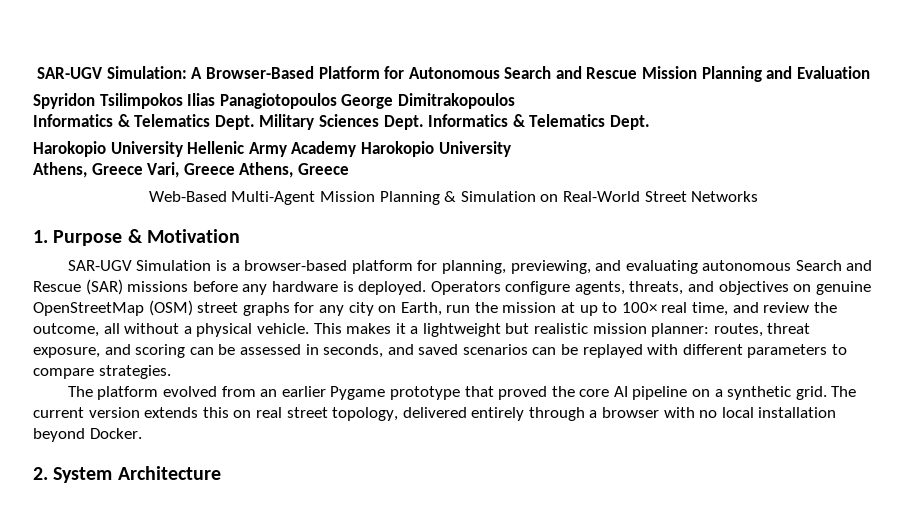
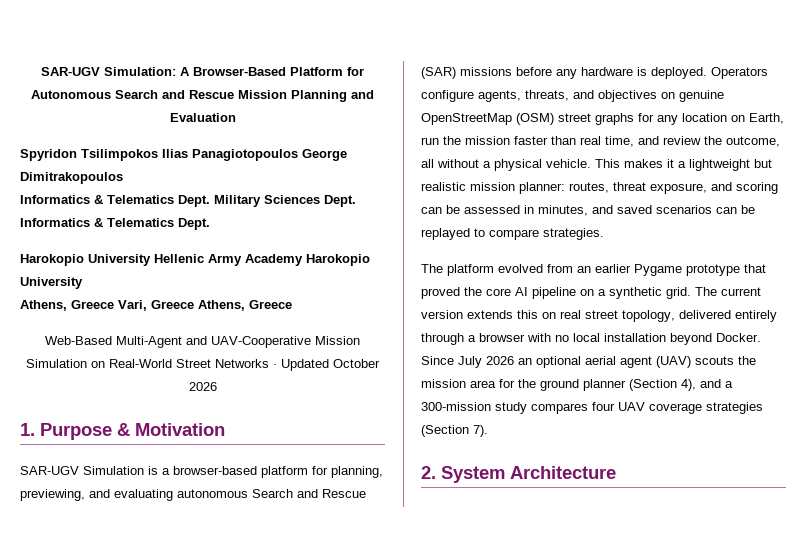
- Web-Based Multi-Agent Mission Planning & Simulation on Real-World Street Networks
+ Web-Based Multi-Agent and UAV-Cooperative Mission Simulation on Real-World Street Networks · Updated October 2026
- Operators configure agents, threats, and objectives on genuine OpenStreetMap (OSM) street graphs for any city on Earth, run the mission at up to 100× real time, and review the outcome, all without a physical vehicle.
+ Operators configure agents, threats, and objectives on genuine OpenStreetMap (OSM) street graphs for any location on Earth, run the mission faster than real time, and review the outcome, all without a physical vehicle.
- This makes it a lightweight but realistic mission planner: routes, threat exposure, and scoring can be assessed in seconds, and saved scenarios can be replayed with different parameters to compare strategies.
+ This makes it a lightweight but realistic mission planner: routes, threat exposure, and scoring can be assessed in minutes, and saved scenarios can be replayed to compare strategies.
+ Since July 2026 an optional aerial agent (UAV) scouts the mission area for the ground planner (Section 4), and a 300-mission study compares four UAV coverage strategies (Section 7).

